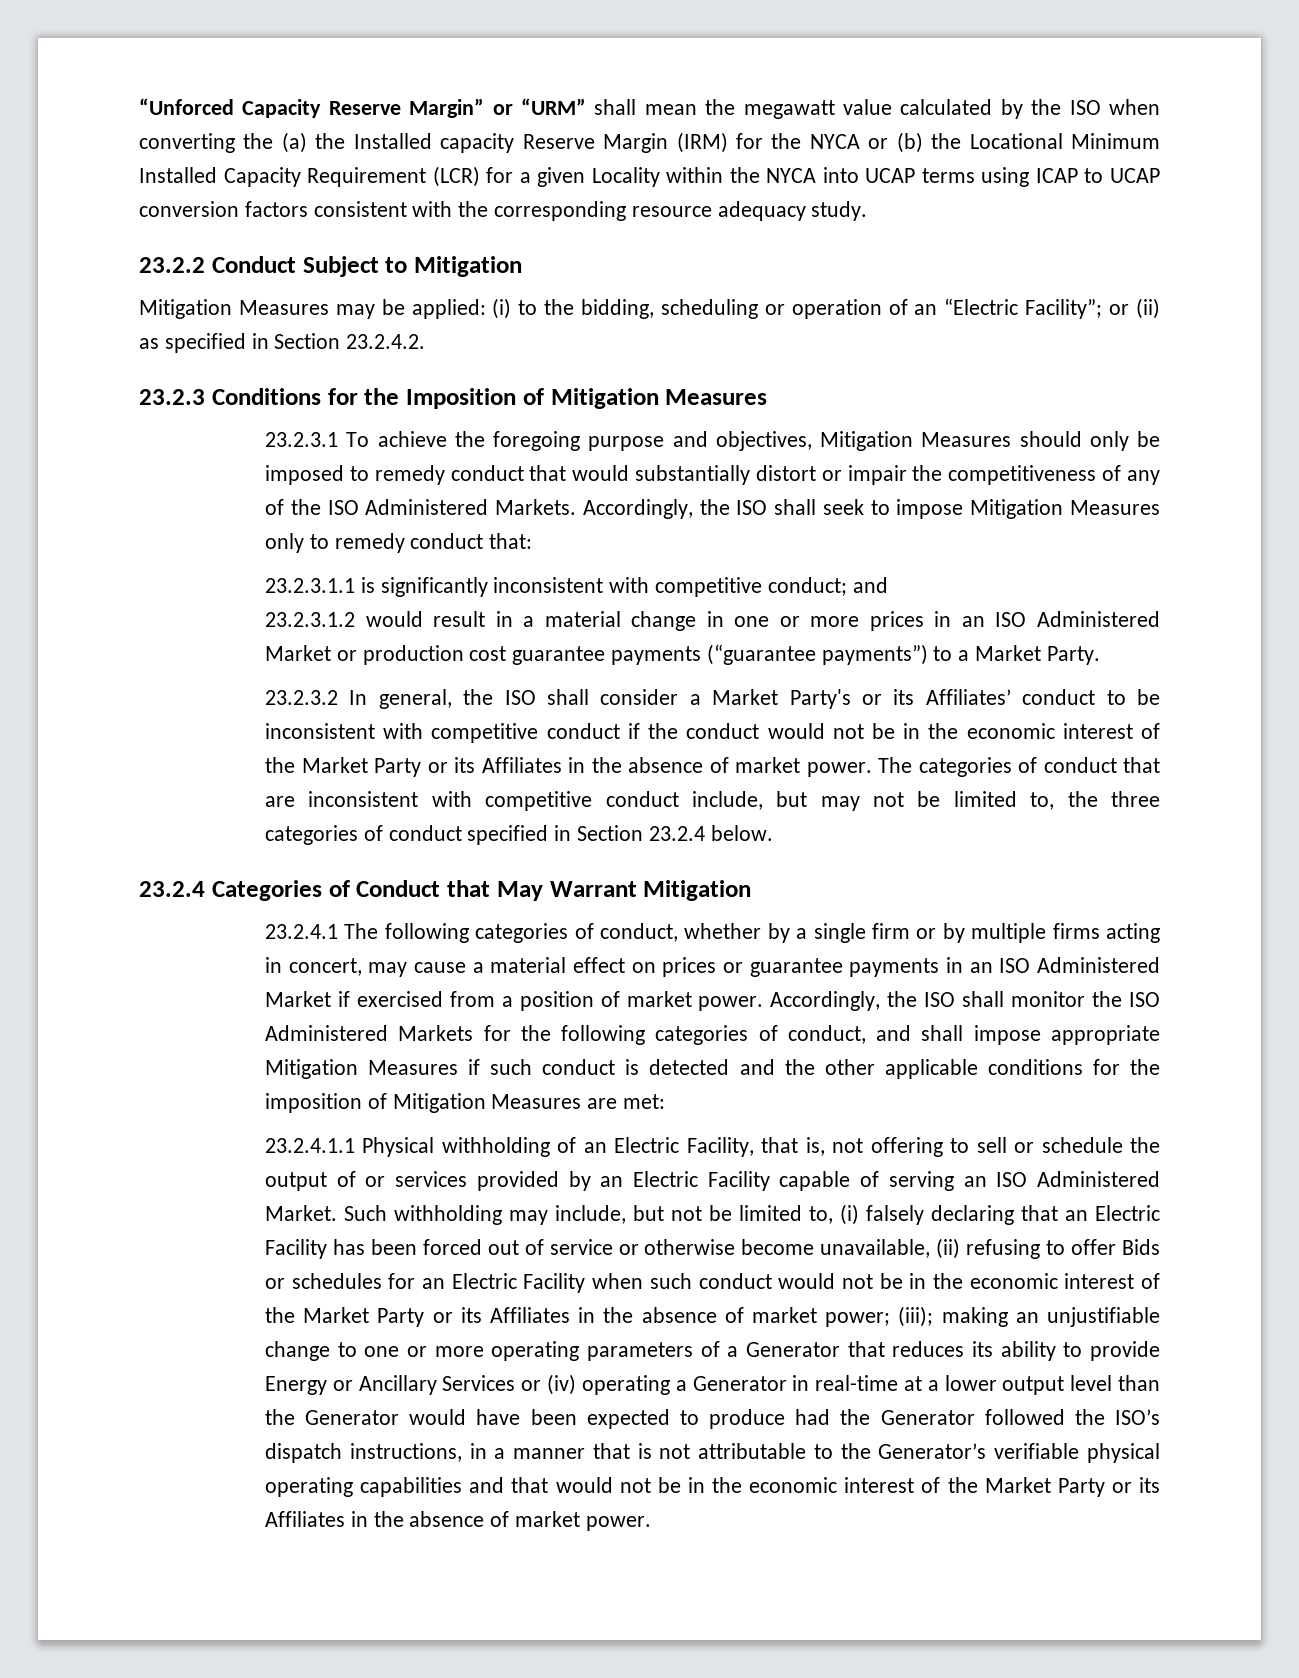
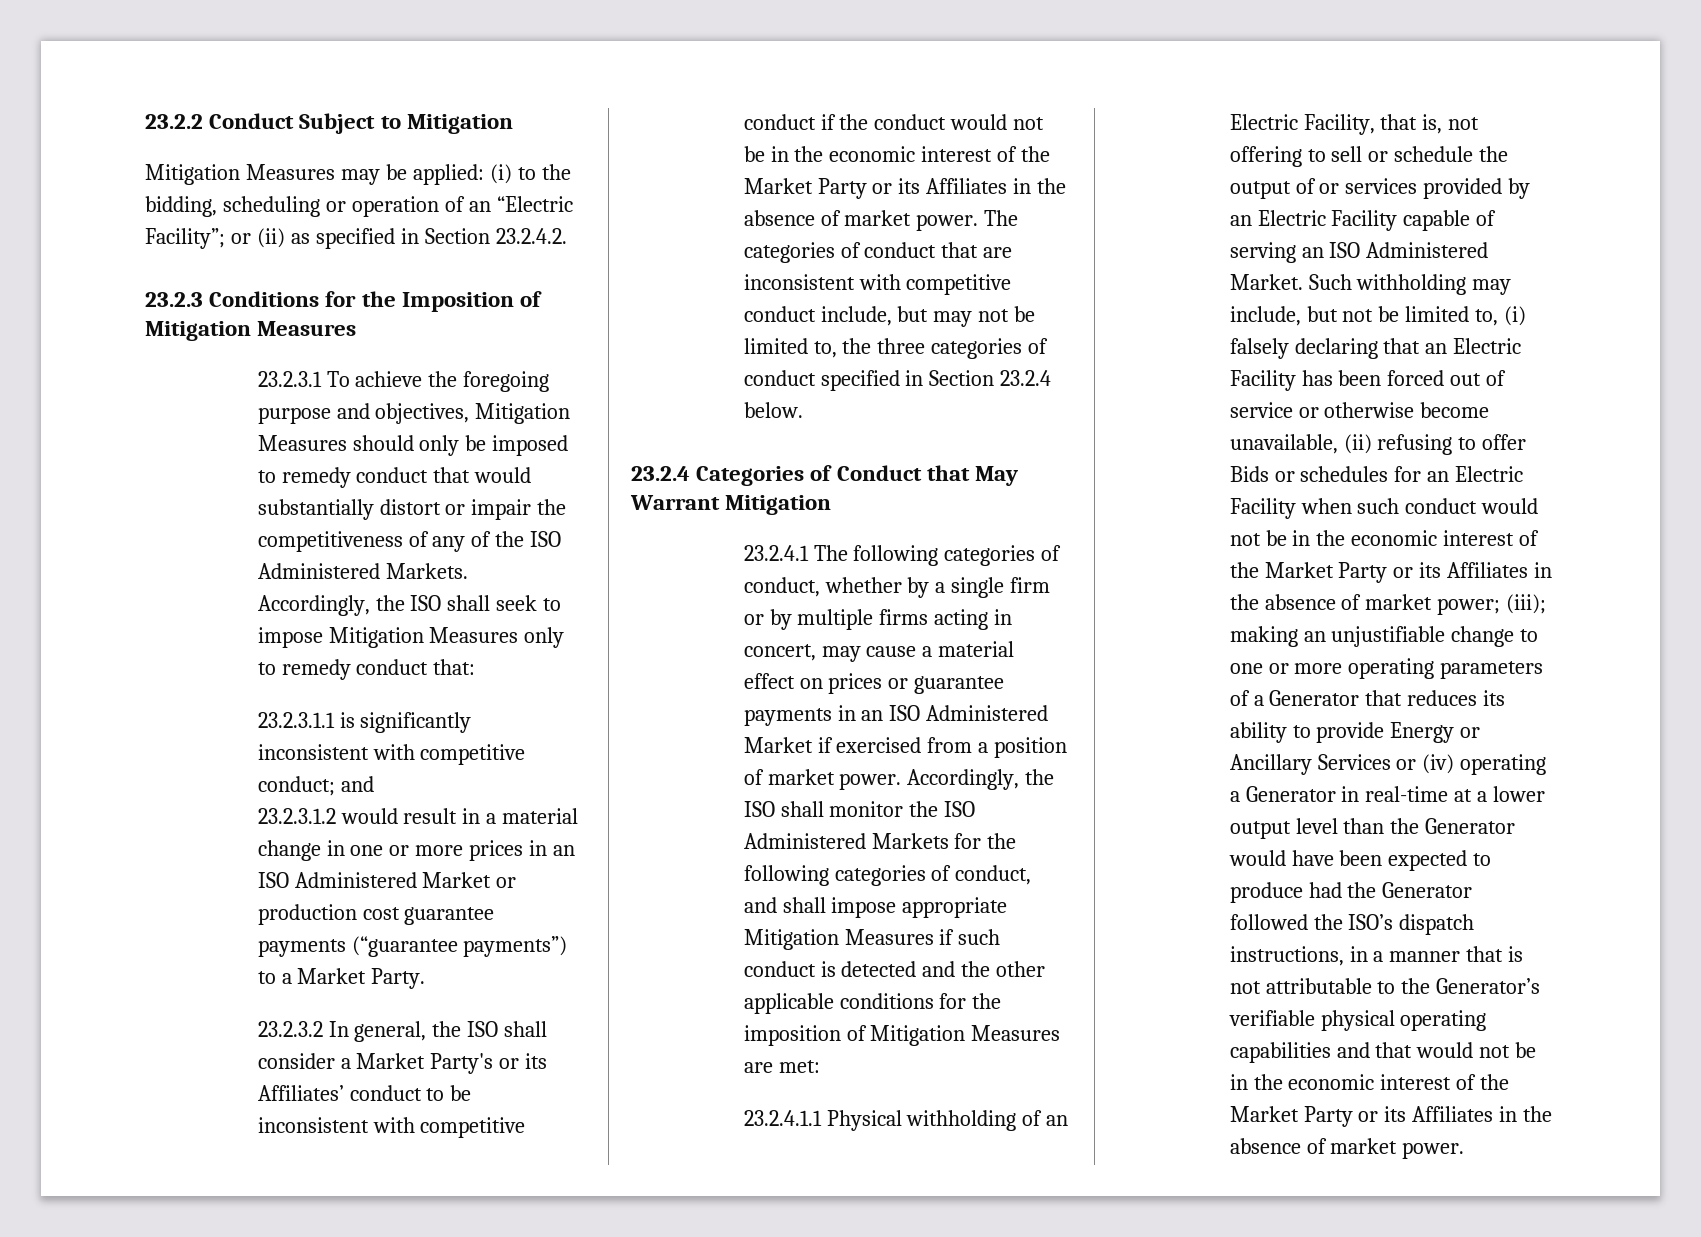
- “Unforced Capacity Reserve Margin” or “URM” shall mean the megawatt value calculated by the ISO when converting the (a) the Installed capacity Reserve Margin (IRM) for the NYCA or (b) the Locational Minimum Installed Capacity Requirement (LCR) for a given Locality within the NYCA into UCAP terms using ICAP to UCAP conversion factors consistent with the corresponding resource adequacy study.

